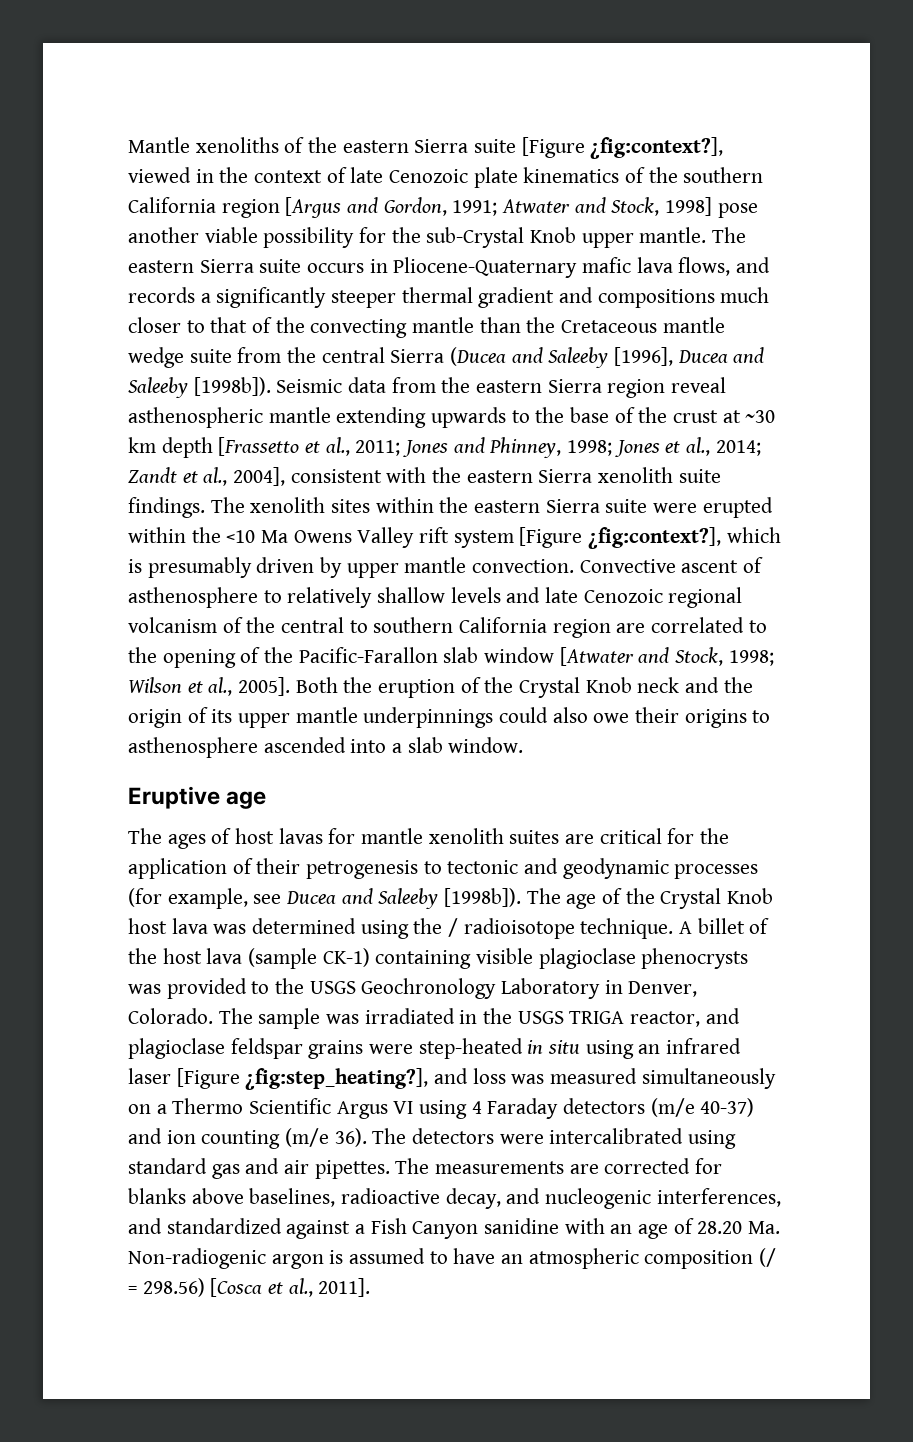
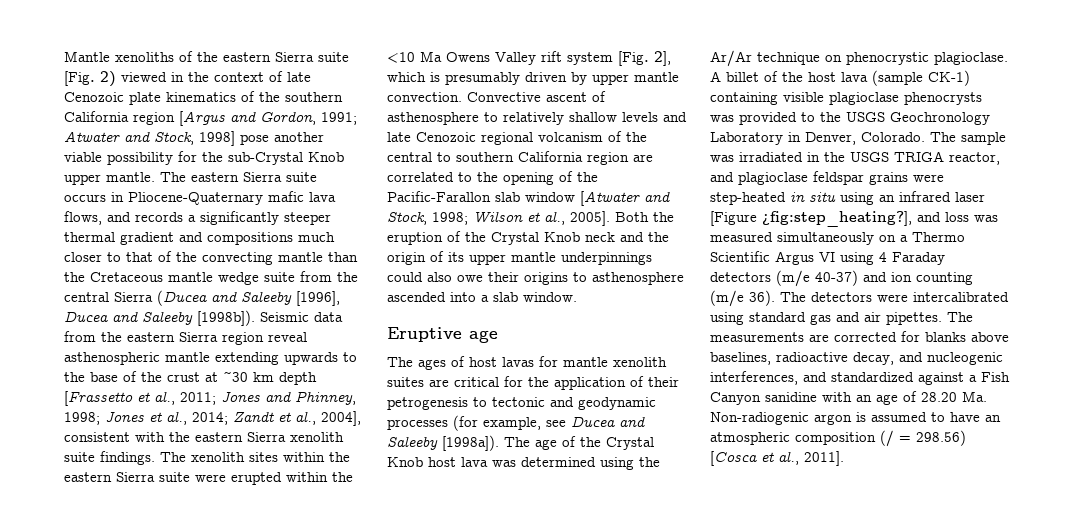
- Mantle xenoliths of the eastern Sierra suite [Figure ¿fig:context?], viewed in the context of late Cenozoic plate kinematics of the southern California region [Argus and Gordon, 1991; Atwater and Stock, 1998] pose another viable possibility for the sub-Crystal Knob upper mantle.
+ Mantle xenoliths of the eastern Sierra suite [Fig. 2) viewed in the context of late Cenozoic plate kinematics of the southern California region [Argus and Gordon, 1991; Atwater and Stock, 1998] pose another viable possibility for the sub-Crystal Knob upper mantle.
- The xenolith sites within the eastern Sierra suite were erupted within the <10 Ma Owens Valley rift system [Figure ¿fig:context?], which is presumably driven by upper mantle convection.
+ The xenolith sites within the eastern Sierra suite were erupted within the <10 Ma Owens Valley rift system [Fig. 2], which is presumably driven by upper mantle convection.
- The ages of host lavas for mantle xenolith suites are critical for the application of their petrogenesis to tectonic and geodynamic processes (for example, see Ducea and Saleeby [1998b]).
+ The ages of host lavas for mantle xenolith suites are critical for the application of their petrogenesis to tectonic and geodynamic processes (for example, see Ducea and Saleeby [1998a]).
- The age of the Crystal Knob host lava was determined using the / radioisotope technique.
+ The age of the Crystal Knob host lava was determined using the Ar/Ar technique on phenocrystic plagioclase.

